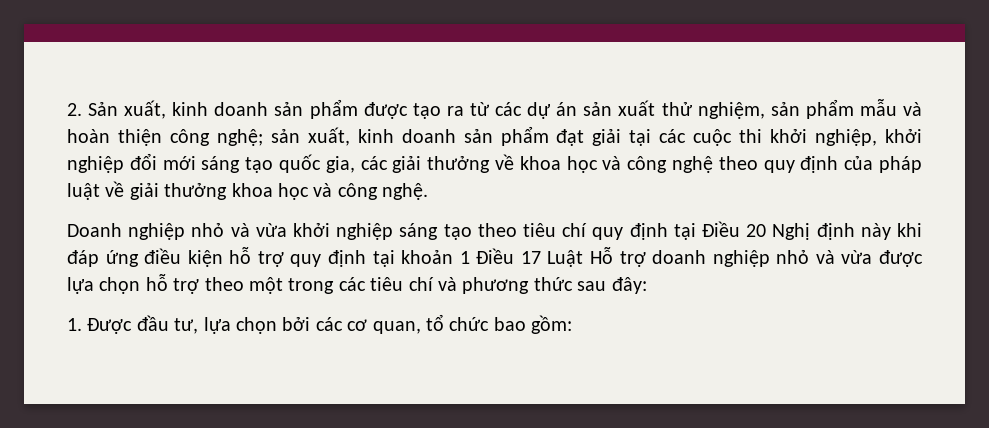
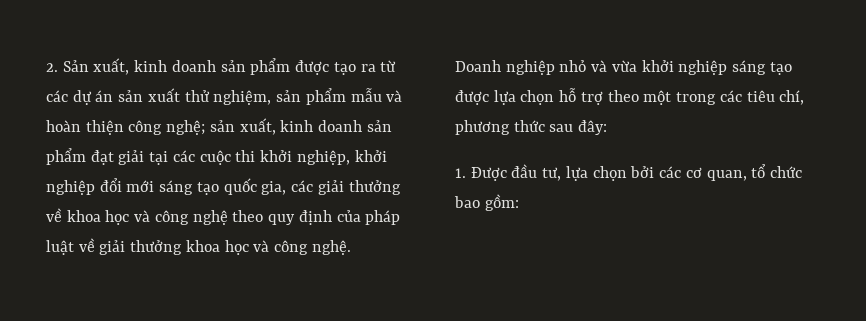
- Doanh nghiệp nhỏ và vừa khởi nghiệp sáng tạo theo tiêu chí quy định tại Điều 20 Nghị định này khi đáp ứng điều kiện hỗ trợ quy định tại khoản 1 Điều 17 Luật Hỗ trợ doanh nghiệp nhỏ và vừa được lựa chọn hỗ trợ theo một trong các tiêu chí và phương thức sau đây:
+ Doanh nghiệp nhỏ và vừa khởi nghiệp sáng tạo được lựa chọn hỗ trợ theo một trong các tiêu chí, phương thức sau đây:

